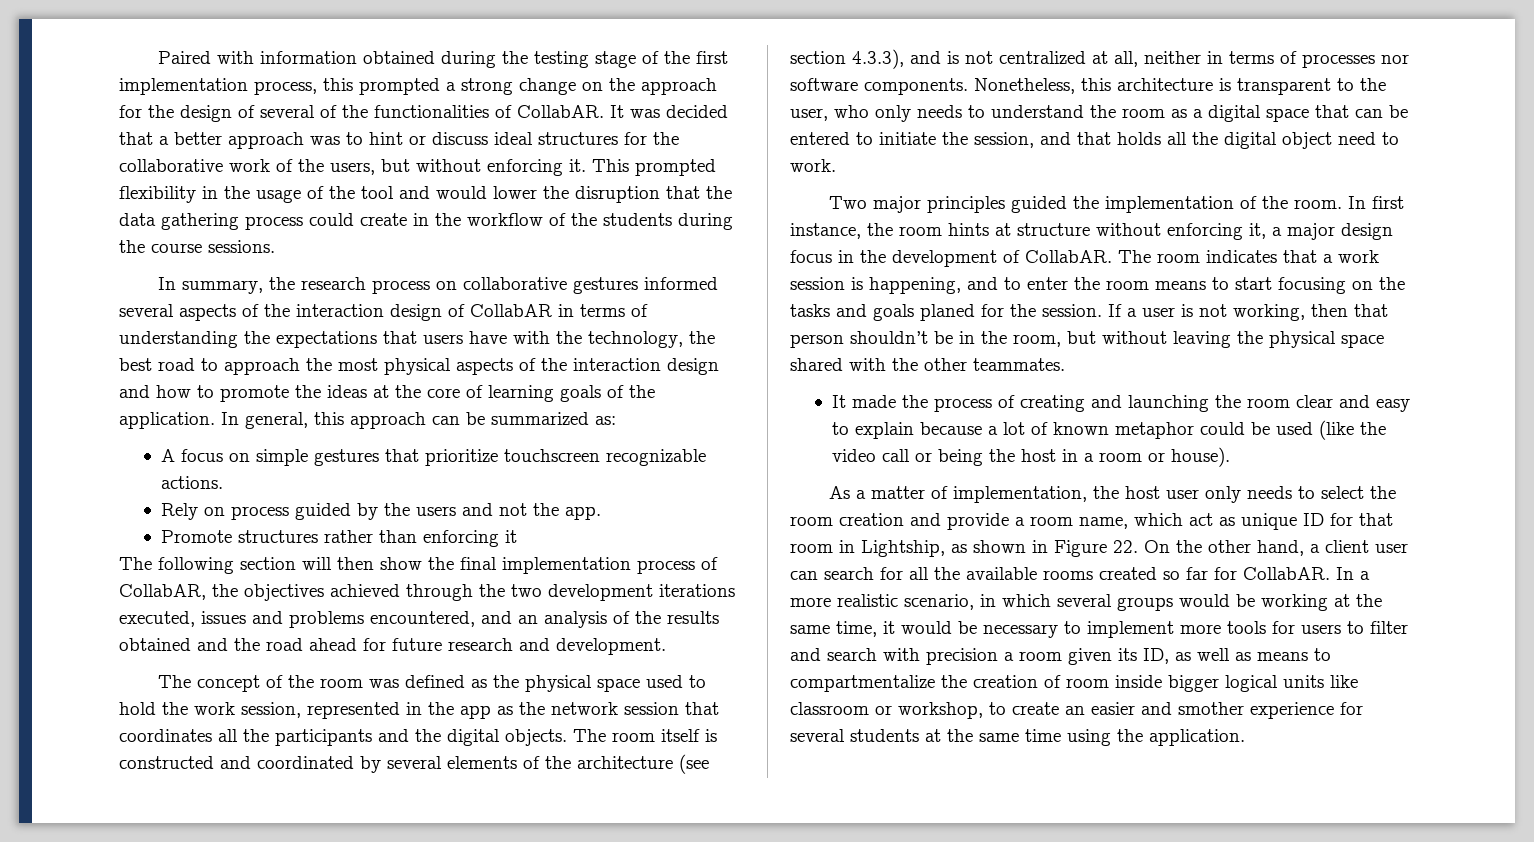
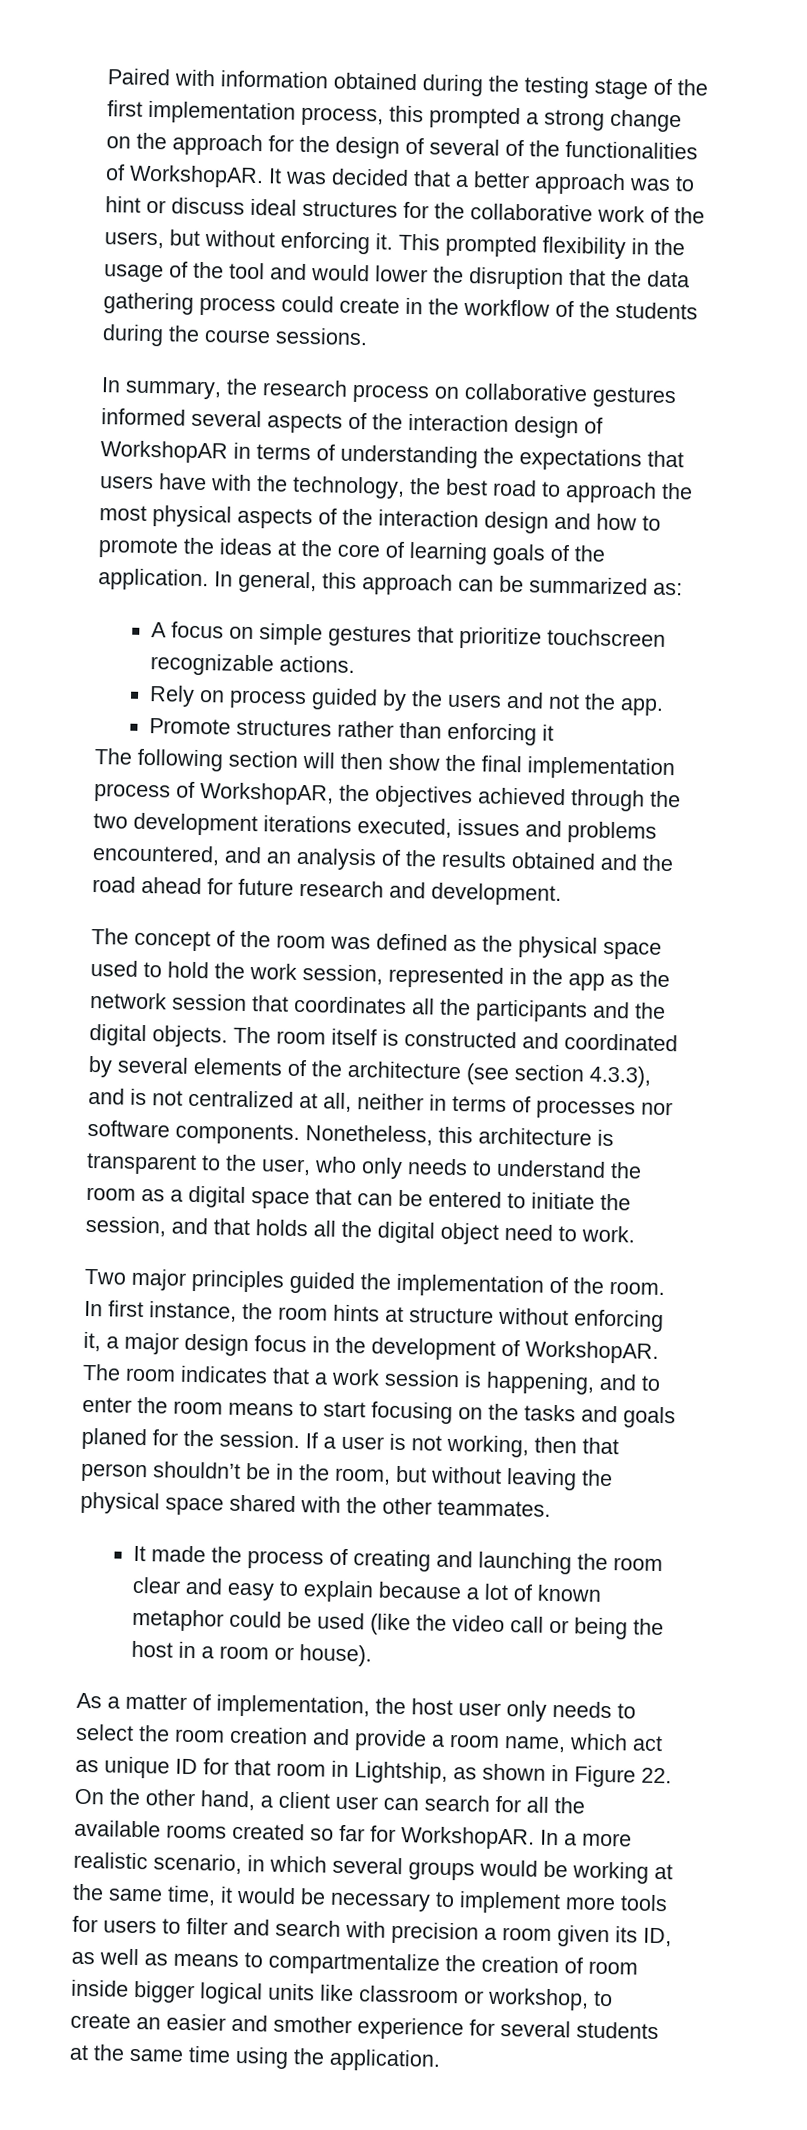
- Paired with information obtained during the testing stage of the first implementation process, this prompted a strong change on the approach for the design of several of the functionalities of CollabAR.
+ Paired with information obtained during the testing stage of the first implementation process, this prompted a strong change on the approach for the design of several of the functionalities of WorkshopAR.
- In summary, the research process on collaborative gestures informed several aspects of the interaction design of CollabAR in terms of understanding the expectations that users have with the technology, the best road to approach the most physical aspects of the interaction design and how to promote the ideas at the core of learning goals of the application.
+ In summary, the research process on collaborative gestures informed several aspects of the interaction design of WorkshopAR in terms of understanding the expectations that users have with the technology, the best road to approach the most physical aspects of the interaction design and how to promote the ideas at the core of learning goals of the application.
- The following section will then show the final implementation process of CollabAR, the objectives achieved through the two development iterations executed, issues and problems encountered, and an analysis of the results obtained and the road ahead for future research and development.
+ The following section will then show the final implementation process of WorkshopAR, the objectives achieved through the two development iterations executed, issues and problems encountered, and an analysis of the results obtained and the road ahead for future research and development.
- In first instance, the room hints at structure without enforcing it, a major design focus in the development of CollabAR.
+ In first instance, the room hints at structure without enforcing it, a major design focus in the development of WorkshopAR.
- As a matter of implementation, the host user only needs to select the room creation and provide a room name, which act as unique ID for that room in Lightship, as shown in Figure 22. On the other hand, a client user can search for all the available rooms created so far for CollabAR.
+ As a matter of implementation, the host user only needs to select the room creation and provide a room name, which act as unique ID for that room in Lightship, as shown in Figure 22. On the other hand, a client user can search for all the available rooms created so far for WorkshopAR.

